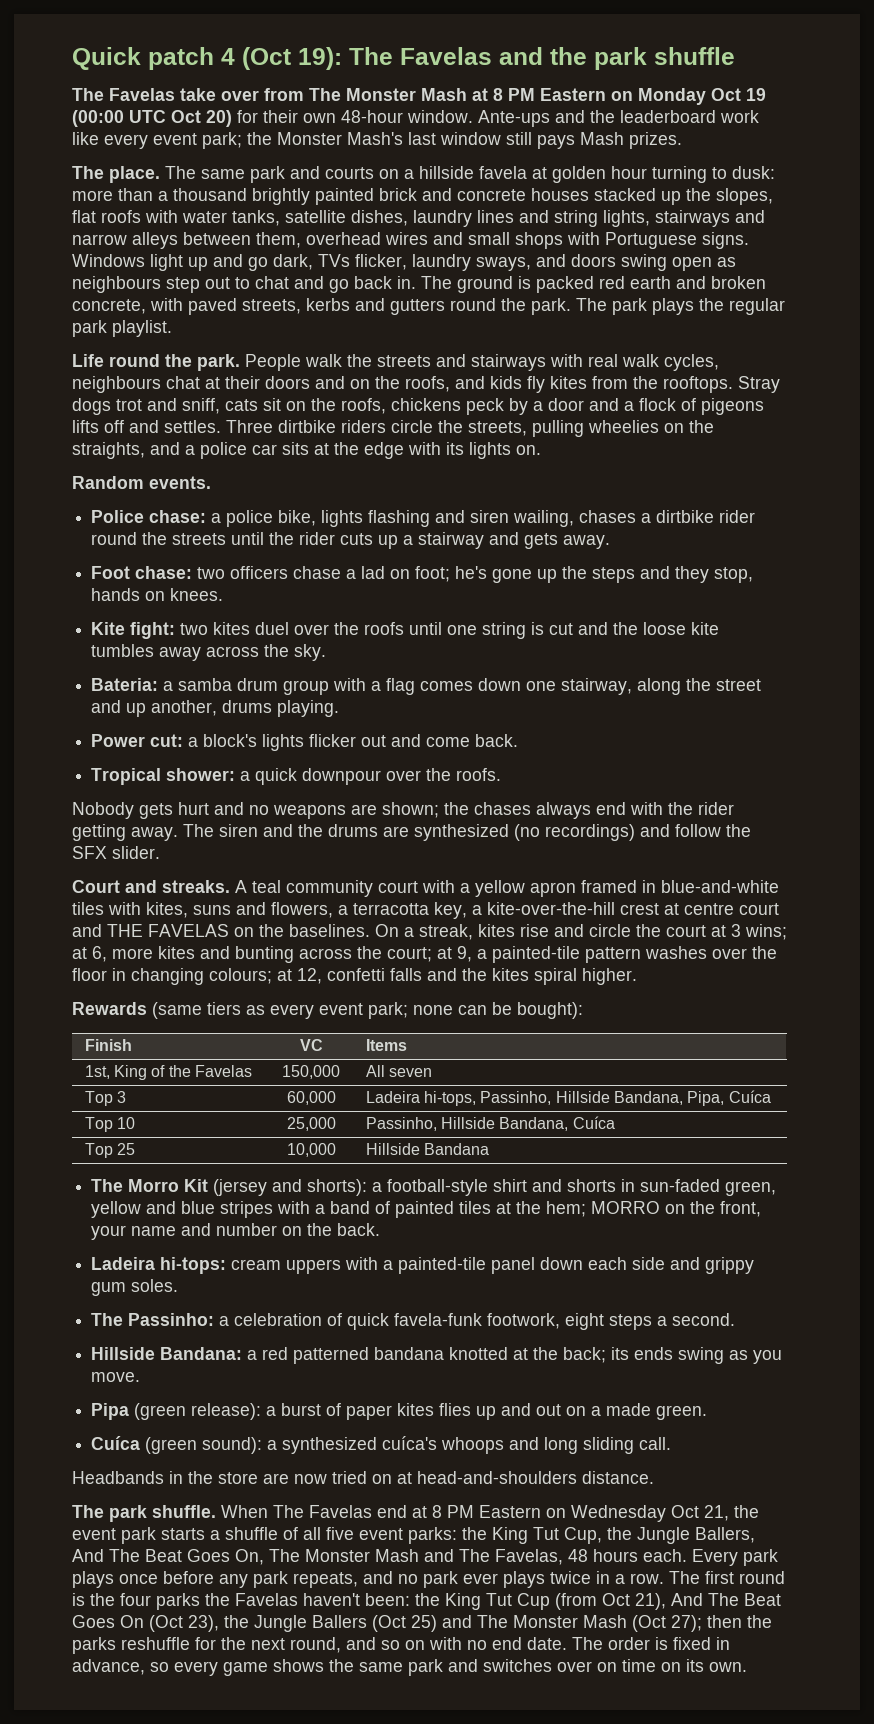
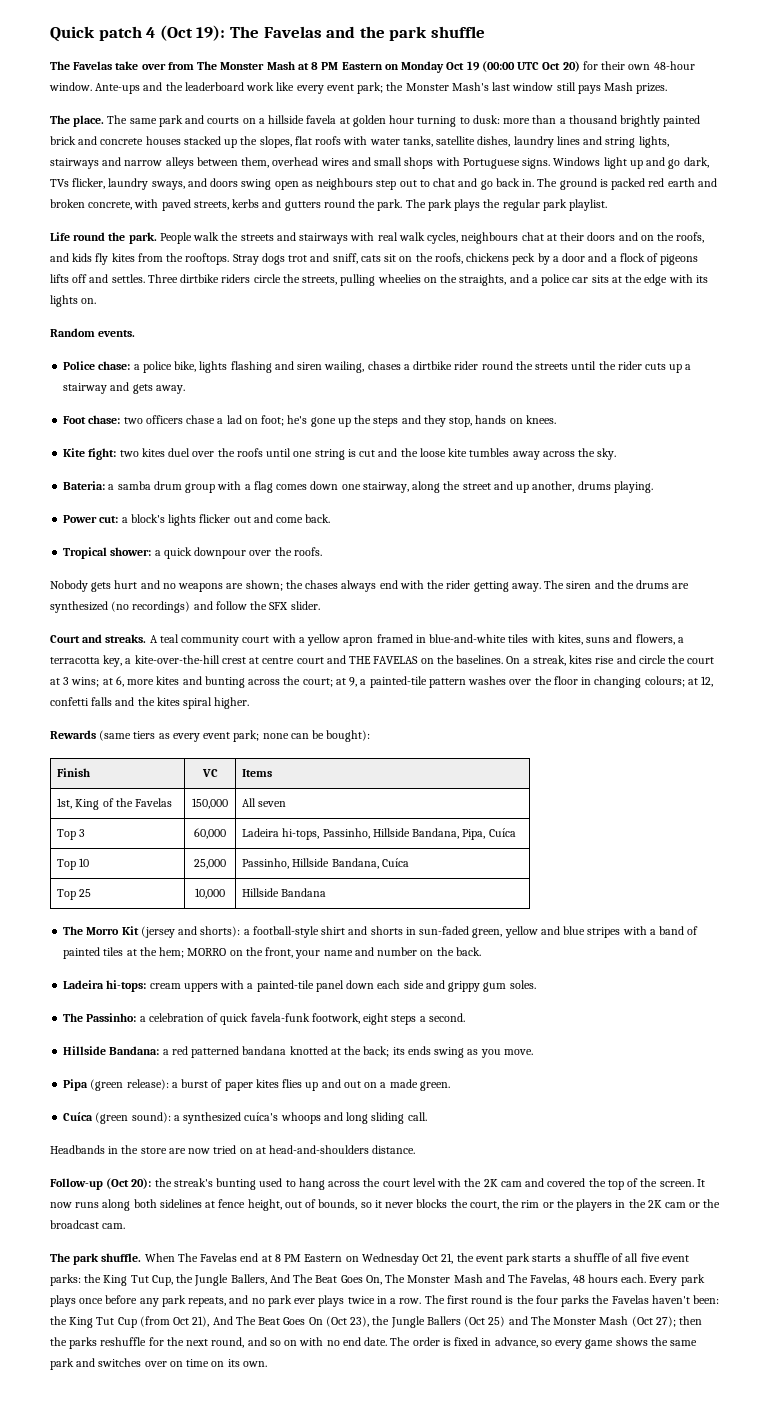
+ Follow-up (Oct 20): the streak's bunting used to hang across the court level with the 2K cam and covered the top of the screen. It now runs along both sidelines at fence height, out of bounds, so it never blocks the court, the rim or the players in the 2K cam or the broadcast cam.

